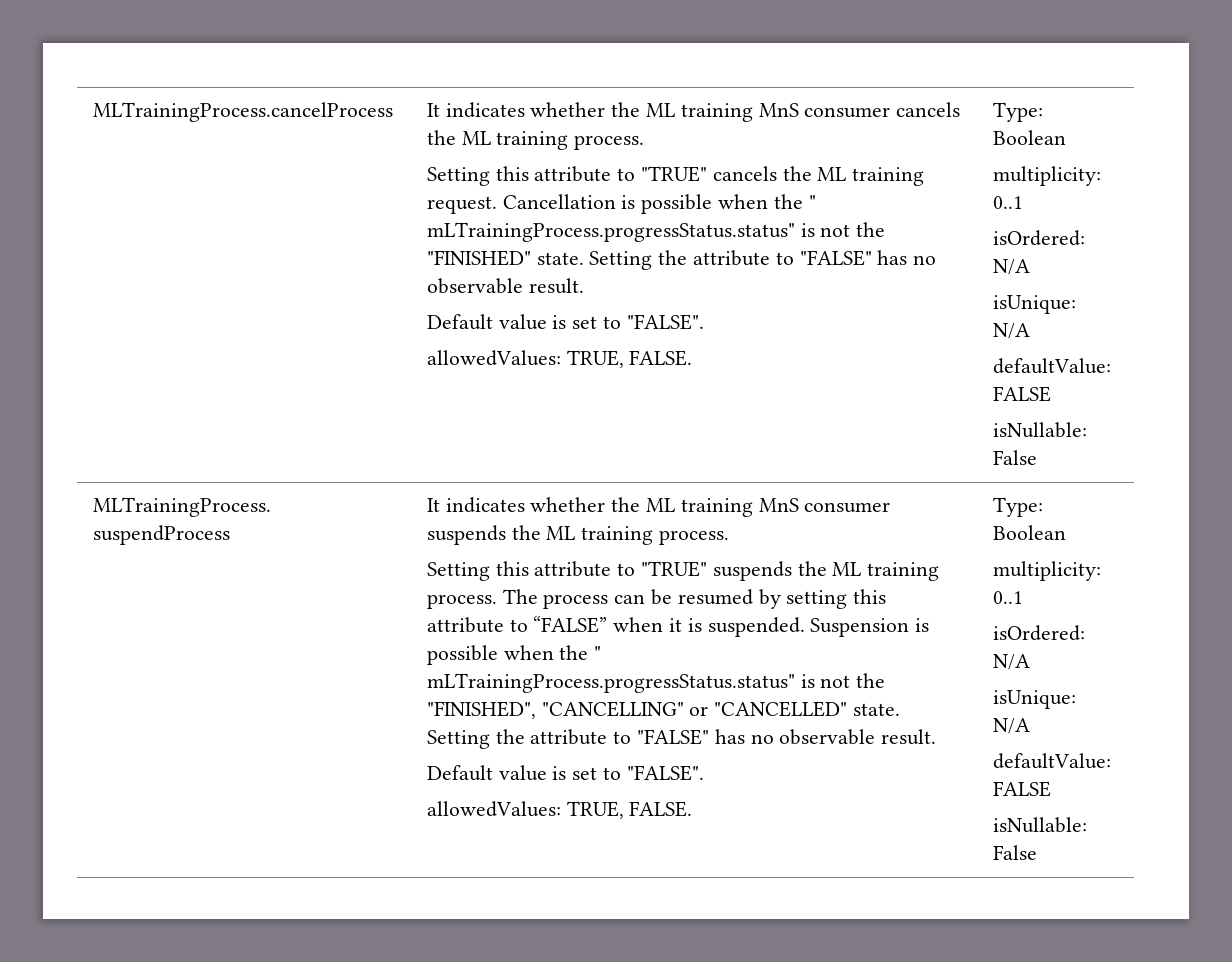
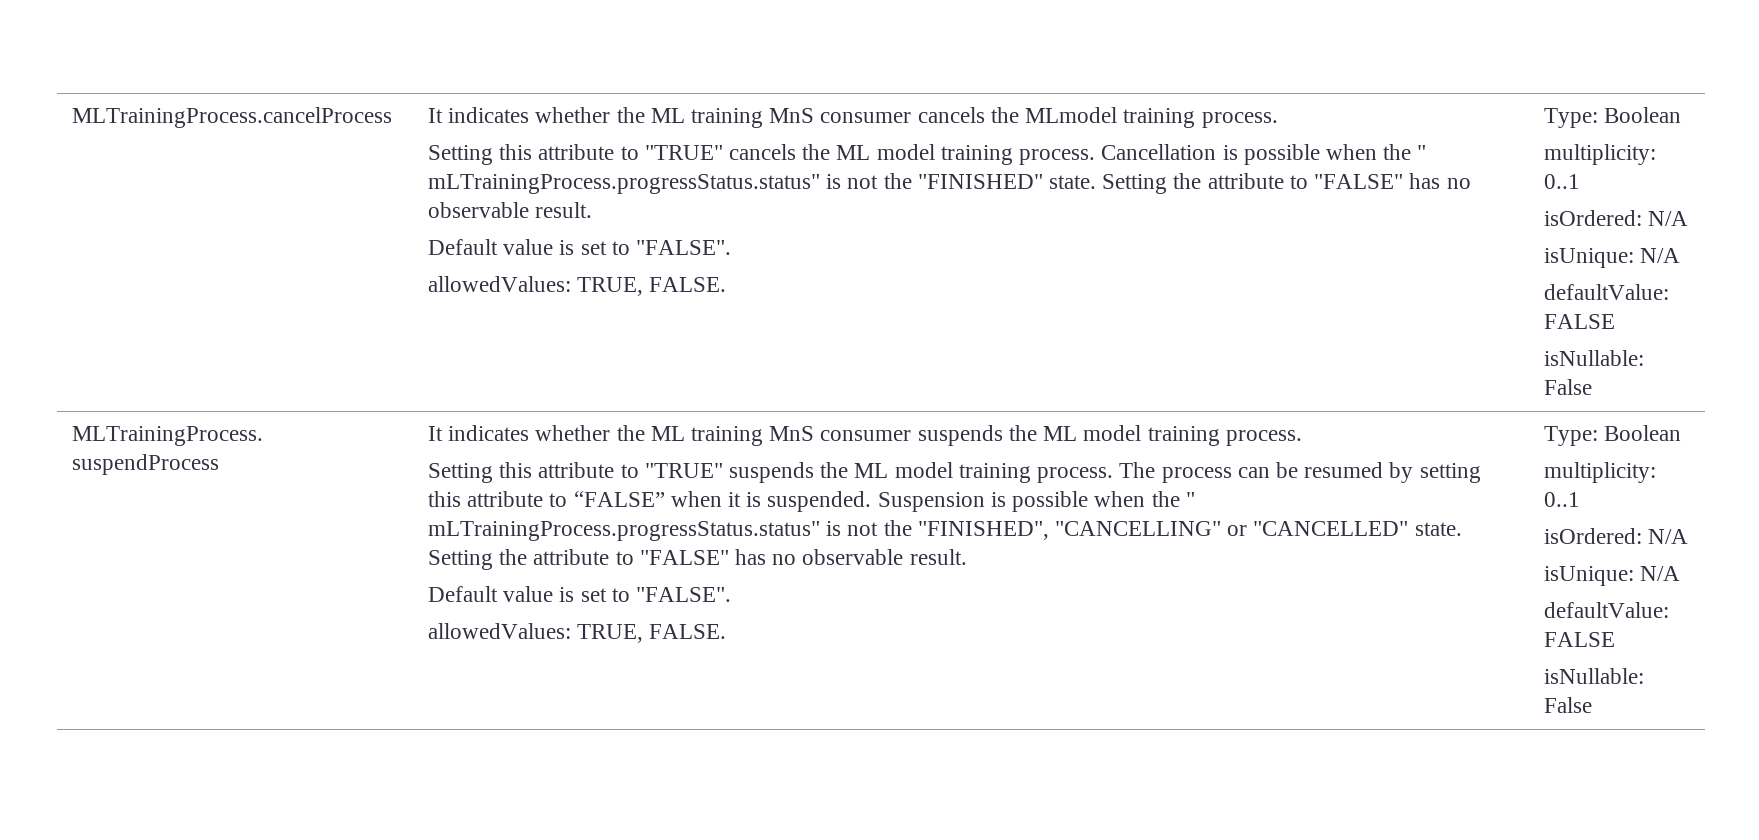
- It indicates whether the ML training MnS consumer cancels the ML training process.
+ It indicates whether the ML training MnS consumer cancels the MLmodel training process.
- Setting this attribute to "TRUE" cancels the ML training request.
+ Setting this attribute to "TRUE" cancels the ML model training process.
- It indicates whether the ML training MnS consumer suspends the ML training process.
+ It indicates whether the ML training MnS consumer suspends the ML model training process.
- Setting this attribute to "TRUE" suspends the ML training process.
+ Setting this attribute to "TRUE" suspends the ML model training process.

